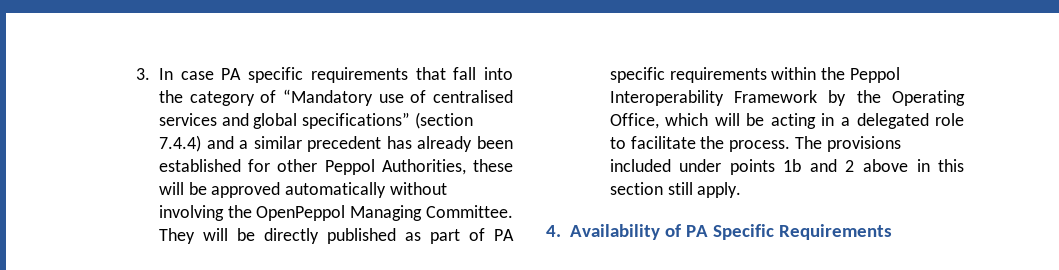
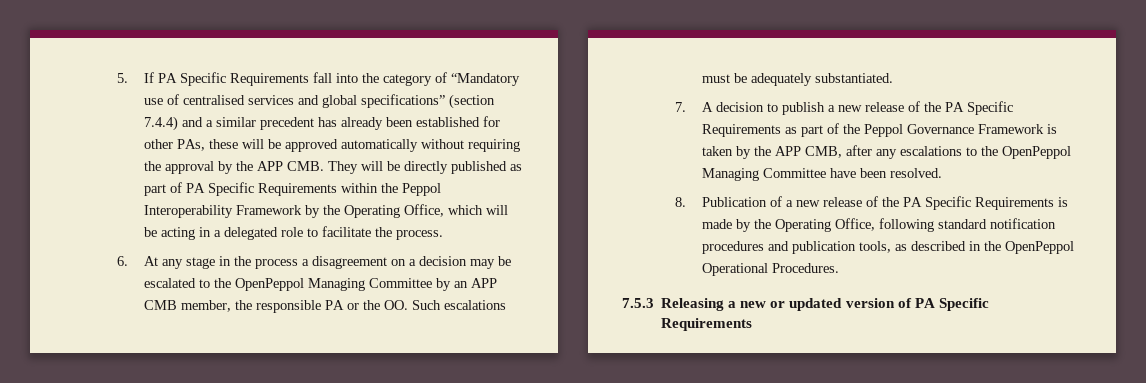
- 3. In case PA specific requirements that fall into the category of “Mandatory use of centralised services and global specifications” (section 7.4.4) and a similar precedent has already been established for other Peppol Authorities, these will be approved automatically without involving the OpenPeppol Managing Committee. They will be directly published as part of PA specific requirements within the Peppol Interoperability Framework by the Operating Office, which will be acting in a delegated role to facilitate the process. The provisions included under points 1b and 2 above in this section still apply.
- 4. Availability of PA Specific Requirements
+ 5. If PA Specific Requirements fall into the category of “Mandatory use of centralised services and global specifications” (section 7.4.4) and a similar precedent has already been established for other PAs, these will be approved automatically without requiring the approval by the APP CMB. They will be directly published as part of PA Specific Requirements within the Peppol Interoperability Framework by the Operating Office, which will be acting in a delegated role to facilitate the process.
+ 6. At any stage in the process a disagreement on a decision may be escalated to the OpenPeppol Managing Committee by an APP CMB member, the responsible PA or the OO. Such escalations must be adequately substantiated.
+ 7. A decision to publish a new release of the PA Specific Requirements as part of the Peppol Governance Framework is taken by the APP CMB, after any escalations to the OpenPeppol Managing Committee have been resolved.
+ 8. Publication of a new release of the PA Specific Requirements is made by the Operating Office, following standard notification procedures and publication tools, as described in the OpenPeppol Operational Procedures.
+ 7.5.3 Releasing a new or updated version of PA Specific Requirements

